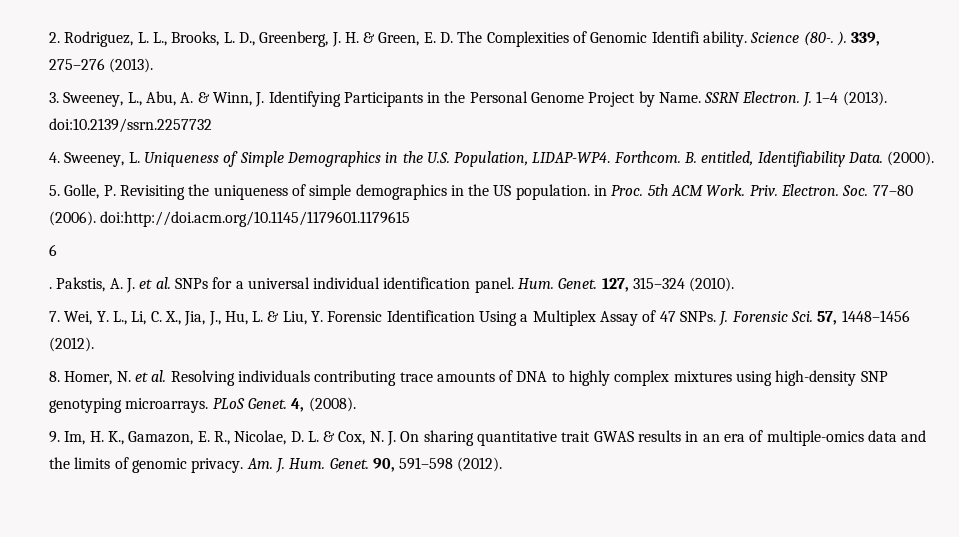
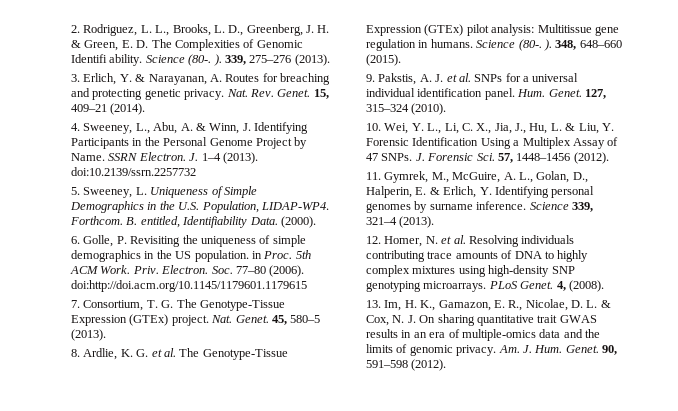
- 3. Sweeney, L., Abu, A. & Winn, J. Identifying Participants in the Personal Genome Project by Name.
+ 3. Erlich, Y. & Narayanan, A. Routes for breaching and protecting genetic privacy. Nat. Rev. Genet. 15, 409–21 (2014).
+ 4. Sweeney, L., Abu, A. & Winn, J. Identifying Participants in the Personal Genome Project by Name.
- 4. Sweeney, L. Uniqueness of Simple Demographics in the U.S. Population, LIDAP-WP4.
+ 5. Sweeney, L. Uniqueness of Simple Demographics in the U.S. Population, LIDAP-WP4.
- 5. Golle, P. Revisiting the uniqueness of simple demographics in the US population. in Proc.
+ 6. Golle, P. Revisiting the uniqueness of simple demographics in the US population. in Proc.
- 6
- . Pakstis, A. J. et al. SNPs for a universal individual identification panel.
+ 7. Consortium, T. G. The Genotype-Tissue Expression (GTEx) project. Nat. Genet. 45, 580–5 (2013).
+ 8. Ardlie, K. G. et al. The Genotype-Tissue Expression (GTEx) pilot analysis: Multitissue gene regulation in humans. Science (80-. ). 348, 648–660 (2015).
+ 9. Pakstis, A. J. et al. SNPs for a universal individual identification panel.
- 7. Wei, Y. L., Li, C. X., Jia, J., Hu, L. & Liu, Y. Forensic Identification Using a Multiplex Assay of 47 SNPs.
+ 10. Wei, Y. L., Li, C. X., Jia, J., Hu, L. & Liu, Y. Forensic Identification Using a Multiplex Assay of 47 SNPs.
- 8. Homer, N. et al. Resolving individuals contributing trace amounts of DNA to highly complex mixtures using high-density SNP genotyping microarrays.
+ 11. Gymrek, M., McGuire, A. L., Golan, D., Halperin, E. & Erlich, Y. Identifying personal genomes by surname inference. Science 339, 321–4 (2013).
+ 12. Homer, N. et al. Resolving individuals contributing trace amounts of DNA to highly complex mixtures using high-density SNP genotyping microarrays.
- 9. Im, H. K., Gamazon, E. R., Nicolae, D. L. & Cox, N. J. On sharing quantitative trait GWAS results in an era of multiple-omics data and the limits of genomic privacy.
+ 13. Im, H. K., Gamazon, E. R., Nicolae, D. L. & Cox, N. J. On sharing quantitative trait GWAS results in an era of multiple-omics data and the limits of genomic privacy.

